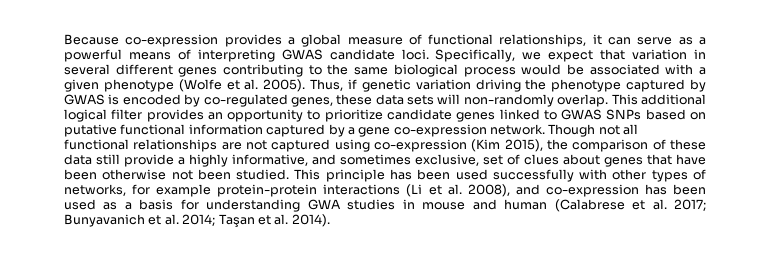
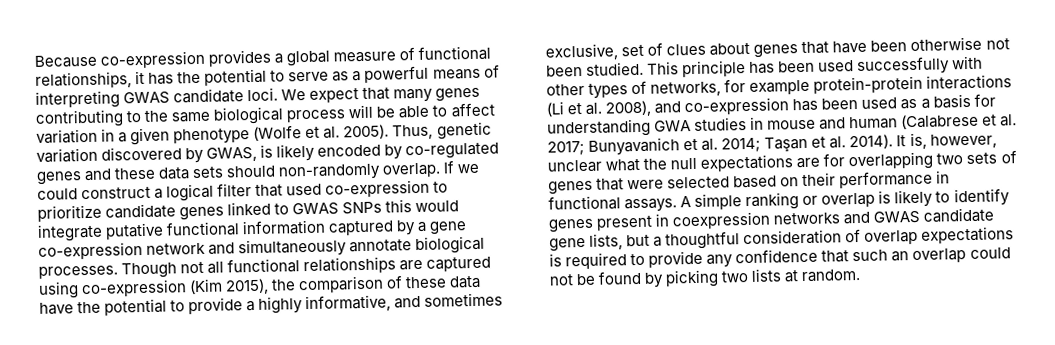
- Because co-expression provides a global measure of functional relationships, it can serve as a powerful means of interpreting GWAS candidate loci.
+ Because co-expression provides a global measure of functional relationships, it has the potential to serve as a powerful means of interpreting GWAS candidate loci.
- Specifically, we expect that variation in several different genes contributing to the same biological process would be associated with a given phenotype (Wolfe et al. 2005).
+ We expect that many genes contributing to the same biological process will be able to affect variation in a given phenotype (Wolfe et al. 2005).
- Thus, if genetic variation driving the phenotype captured by GWAS is encoded by co-regulated genes, these data sets will non-randomly overlap.
+ Thus, genetic variation discovered by GWAS, is likely encoded by co-regulated genes and these data sets should non-randomly overlap.
- This additional logical filter provides an opportunity to prioritize candidate genes linked to GWAS SNPs based on putative functional information captured by a gene co-expression network.
+ If we could construct a logical filter that used co-expression to prioritize candidate genes linked to GWAS SNPs this would integrate putative functional information captured by a gene co-expression network and simultaneously annotate biological processes.
- Though not all functional relationships are not captured using co-expression (Kim 2015), the comparison of these data still provide a highly informative, and sometimes exclusive, set of clues about genes that have been otherwise not been studied.
+ Though not all functional relationships are captured using co-expression (Kim 2015), the comparison of these data have the potential to provide a highly informative, and sometimes exclusive, set of clues about genes that have been otherwise not been studied.
+ It is, however, unclear what the null expectations are for overlapping two sets of genes that were selected based on their performance in functional assays. A simple ranking or overlap is likely to identify genes present in coexpression networks and GWAS candidate gene lists, but a thoughtful consideration of overlap expectations is required to provide any confidence that such an overlap could not be found by picking two lists at random.

